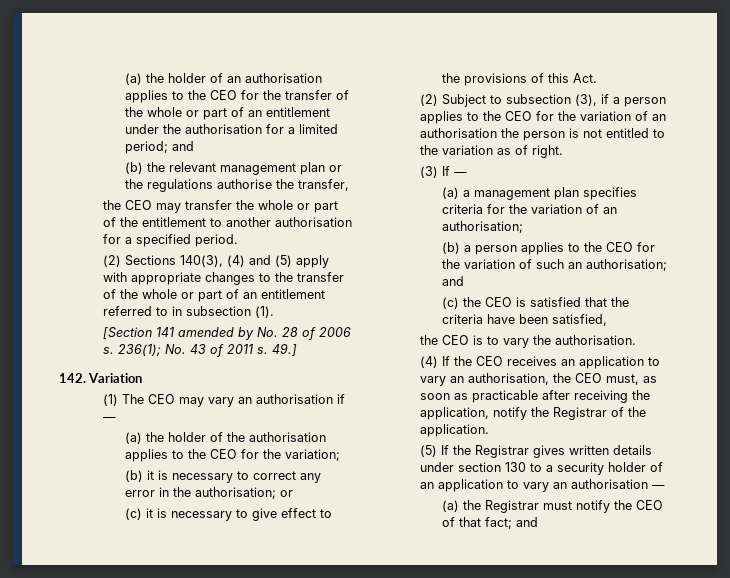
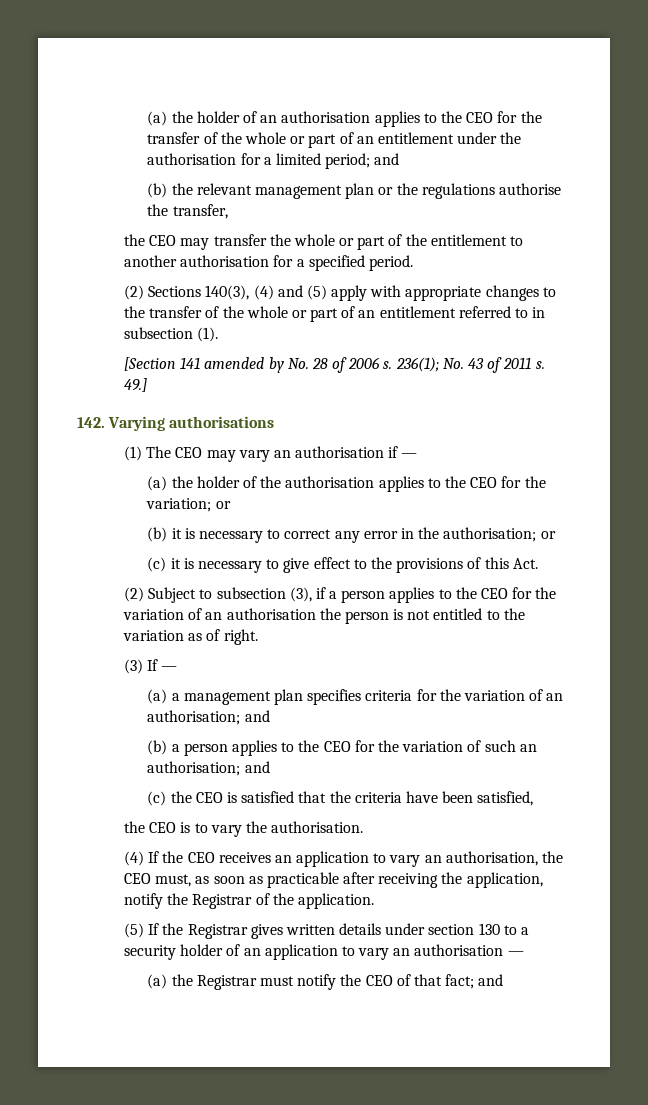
- 142. Variation
+ 142. Varying authorisations
- (a) the holder of the authorisation applies to the CEO for the variation;
+ (a) the holder of the authorisation applies to the CEO for the variation; or
- (a) a management plan specifies criteria for the variation of an authorisation;
+ (a) a management plan specifies criteria for the variation of an authorisation; and

